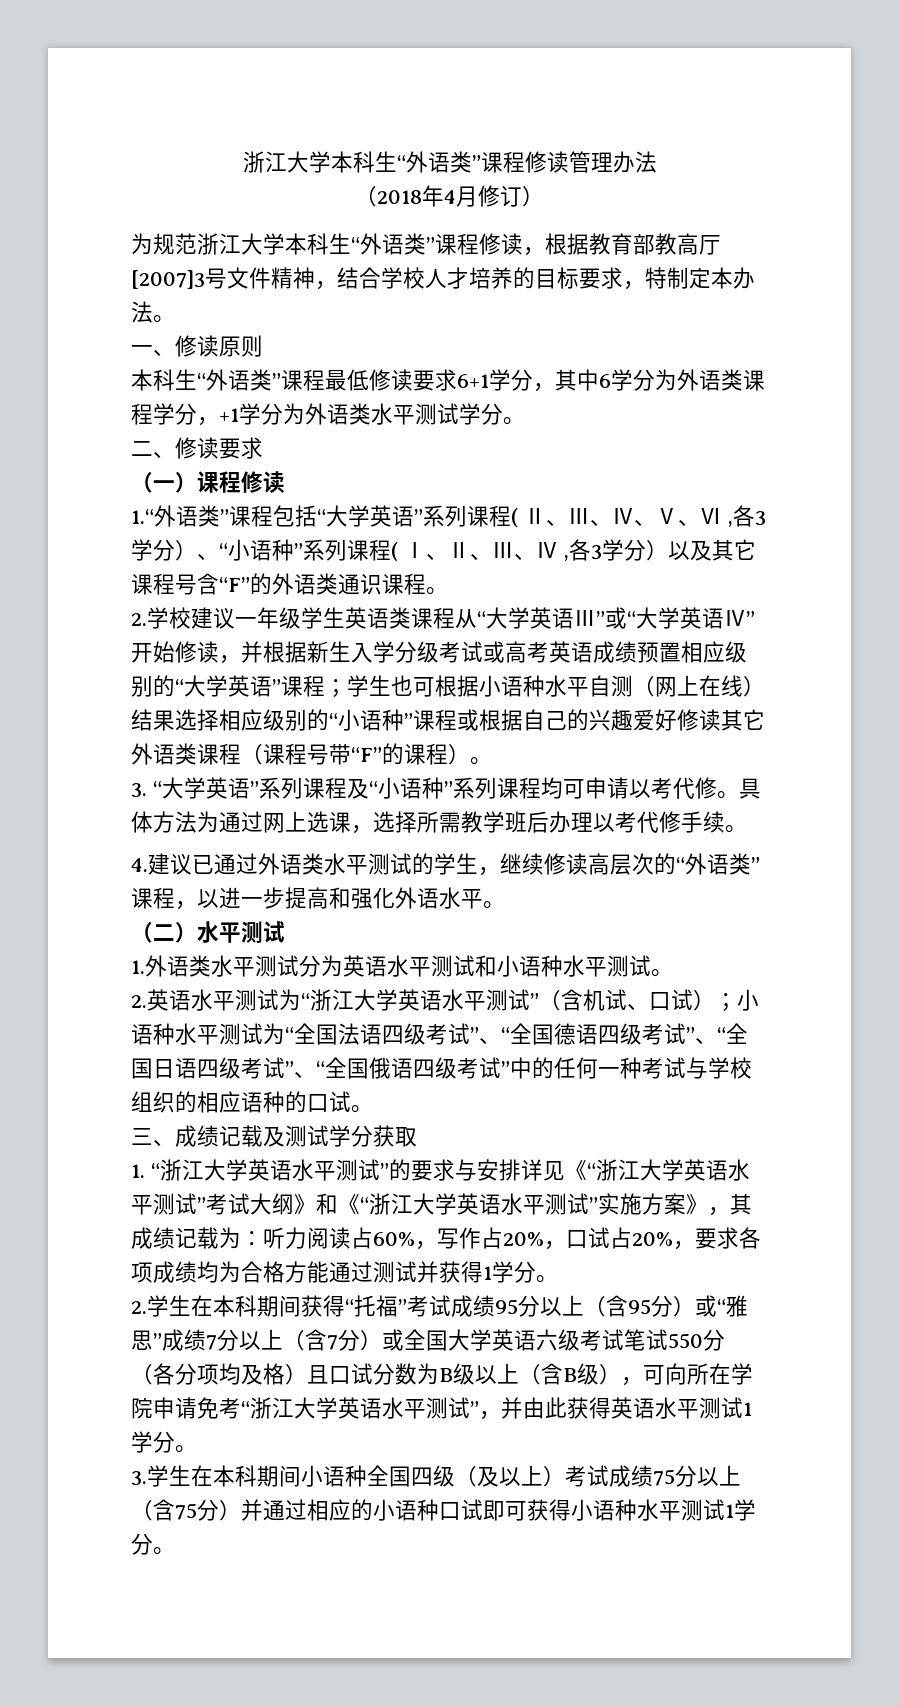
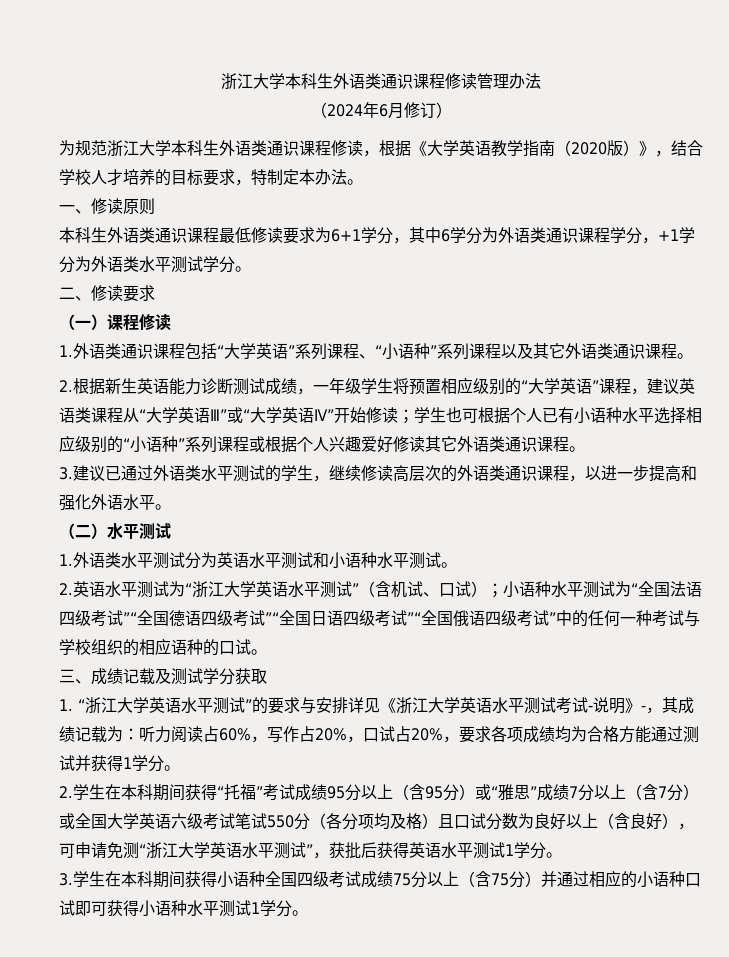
- 浙江大学本科生“外语类”课程修读管理办法
+ 浙江大学本科生外语类通识课程修读管理办法
- （2018年4月修订）
+ （2024年6月修订）
- 为规范浙江大学本科生“外语类”课程修读，根据教育部教高厅[2007]3号文件精神，结合学校人才培养的目标要求，特制定本办法。
+ 为规范浙江大学本科生外语类通识课程修读，根据《大学英语教学指南（2020版）》，结合学校人才培养的目标要求，特制定本办法。
- 本科生“外语类”课程最低修读要求6+1学分，其中6学分为外语类课程学分，+1学分为外语类水平测试学分。
+ 本科生外语类通识课程最低修读要求为6+1学分，其中6学分为外语类通识课程学分，+1学分为外语类水平测试学分。
- 1.“外语类”课程包括“大学英语”系列课程( Ⅱ、Ⅲ、Ⅳ、Ⅴ、Ⅵ ,各3学分）、“小语种”系列课程( Ⅰ、Ⅱ、Ⅲ、Ⅳ ,各3学分）以及其它课程号含“F”的外语类通识课程。
+ 1.外语类通识课程包括“大学英语”系列课程、“小语种”系列课程以及其它外语类通识课程。
- 2.学校建议一年级学生英语类课程从“大学英语Ⅲ”或“大学英语Ⅳ”开始修读，并根据新生入学分级考试或高考英语成绩预置相应级别的“大学英语”课程；学生也可根据小语种水平自测（网上在线）结果选择相应级别的“小语种”课程或根据自己的兴趣爱好修读其它外语类课程（课程号带“F”的课程）。
- 3. “大学英语”系列课程及“小语种”系列课程均可申请以考代修。具体方法为通过网上选课，选择所需教学班后办理以考代修手续。
- 4.建议已通过外语类水平测试的学生，继续修读高层次的“外语类”课程，以进一步提高和强化外语水平。
+ 2.根据新生英语能力诊断测试成绩，一年级学生将预置相应级别的“大学英语”课程，建议英语类课程从“大学英语Ⅲ”或“大学英语Ⅳ”开始修读；学生也可根据个人已有小语种水平选择相应级别的“小语种”系列课程或根据个人兴趣爱好修读其它外语类通识课程。
+ 3.建议已通过外语类水平测试的学生，继续修读高层次的外语类通识课程，以进一步提高和强化外语水平。
- 2.英语水平测试为“浙江大学英语水平测试”（含机试、口试）；小语种水平测试为“全国法语四级考试”、“全国德语四级考试”、“全国日语四级考试”、“全国俄语四级考试”中的任何一种考试与学校组织的相应语种的口试。
+ 2.英语水平测试为“浙江大学英语水平测试”（含机试、口试）；小语种水平测试为“全国法语四级考试”“全国德语四级考试”“全国日语四级考试”“全国俄语四级考试”中的任何一种考试与学校组织的相应语种的口试。
- 1. “浙江大学英语水平测试”的要求与安排详见《“浙江大学英语水平测试”考试大纲》和《“浙江大学英语水平测试”实施方案》，其成绩记载为：听力阅读占60%，写作占20%，口试占20%，要求各项成绩均为合格方能通过测试并获得1学分。
+ 1. “浙江大学英语水平测试”的要求与安排详见《浙江大学英语水平测试考试-说明》-，其成绩记载为：听力阅读占60%，写作占20%，口试占20%，要求各项成绩均为合格方能通过测试并获得1学分。
- 2.学生在本科期间获得“托福”考试成绩95分以上（含95分）或“雅思”成绩7分以上（含7分）或全国大学英语六级考试笔试550分（各分项均及格）且口试分数为B级以上（含B级），可向所在学院申请免考“浙江大学英语水平测试”，并由此获得英语水平测试1学分。
+ 2.学生在本科期间获得“托福”考试成绩95分以上（含95分）或“雅思”成绩7分以上（含7分）或全国大学英语六级考试笔试550分（各分项均及格）且口试分数为良好以上（含良好），可申请免测“浙江大学英语水平测试”，获批后获得英语水平测试1学分。
- 3.学生在本科期间小语种全国四级（及以上）考试成绩75分以上（含75分）并通过相应的小语种口试即可获得小语种水平测试1学分。
+ 3.学生在本科期间获得小语种全国四级考试成绩75分以上（含75分）并通过相应的小语种口试即可获得小语种水平测试1学分。

